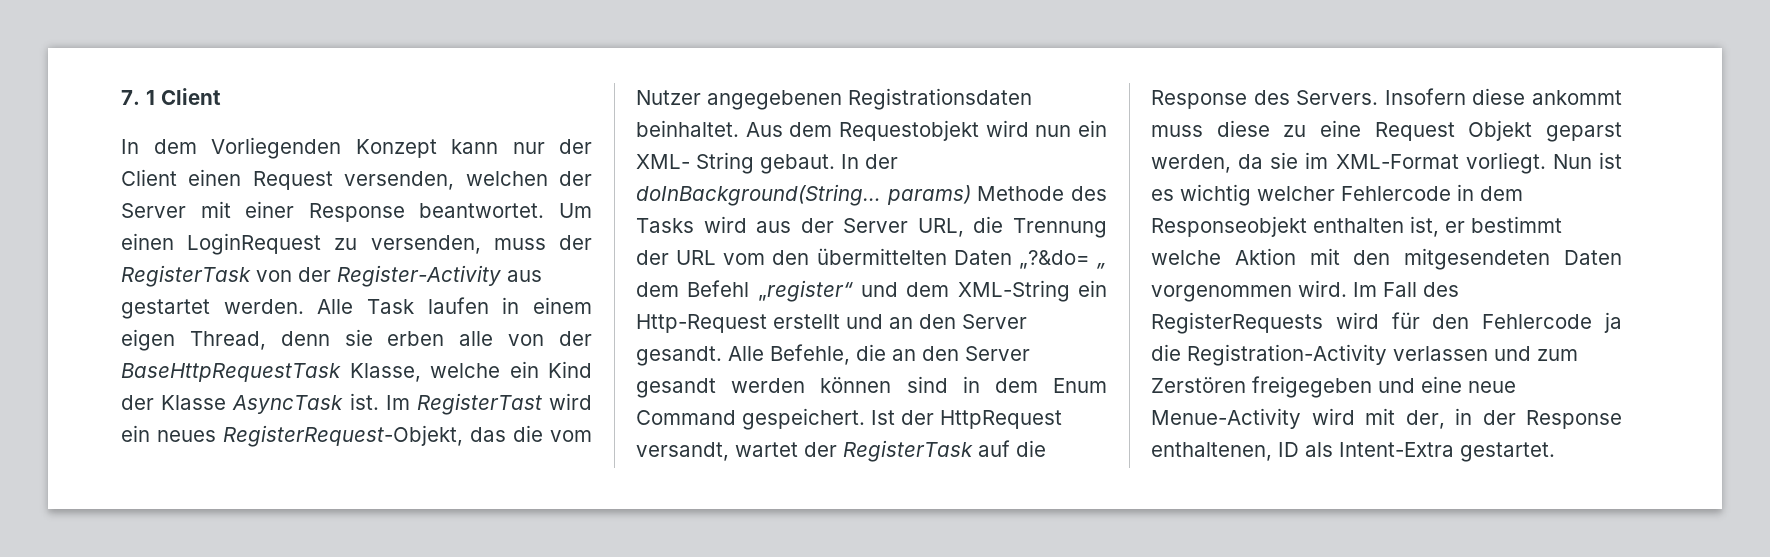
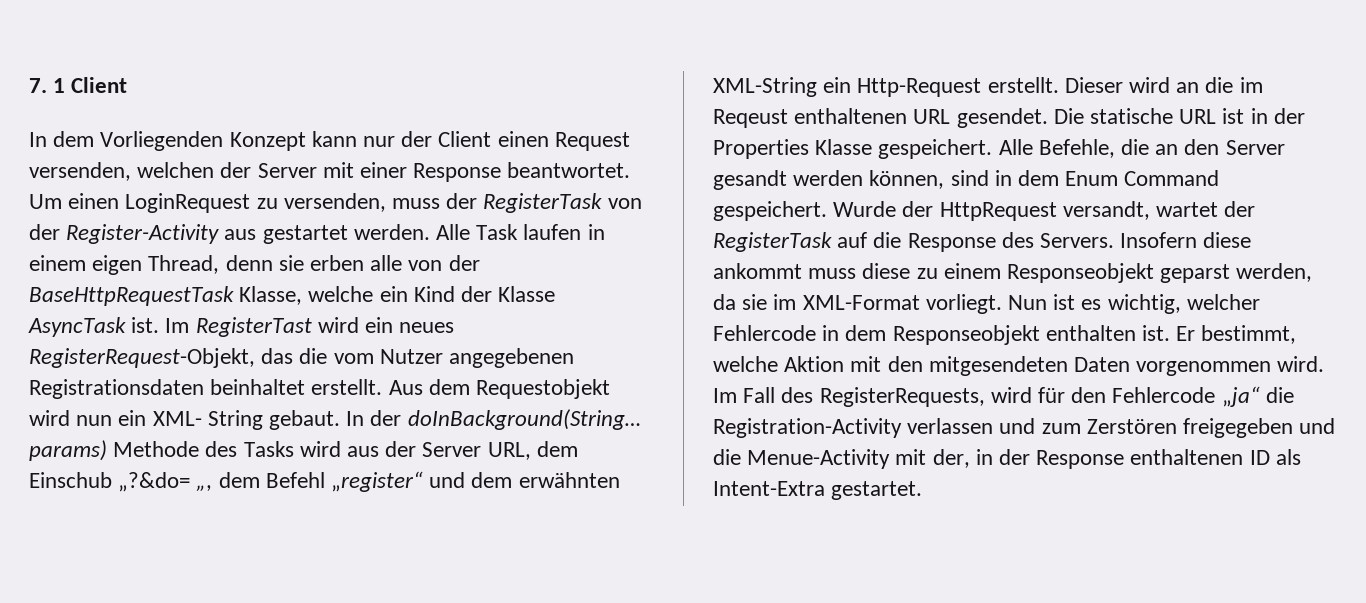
- Im RegisterTast wird ein neues RegisterRequest-Objekt, das die vom Nutzer angegebenen Registrationsdaten beinhaltet.
+ Im RegisterTast wird ein neues RegisterRequest-Objekt, das die vom Nutzer angegebenen Registrationsdaten beinhaltet erstellt.
- In der doInBackground(String… params) Methode des Tasks wird aus der Server URL, die Trennung der URL vom den übermittelten Daten „?&do= „ dem Befehl „register“ und dem XML-String ein Http-Request erstellt und an den Server gesandt.
+ In der doInBackground(String… params) Methode des Tasks wird aus der Server URL, dem Einschub „?&do= „, dem Befehl „register“ und dem erwähnten XML-String ein Http-Request erstellt. Dieser wird an die im Reqeust enthaltenen URL gesendet. Die statische URL ist in der Properties Klasse gespeichert.
- Alle Befehle, die an den Server gesandt werden können sind in dem Enum Command gespeichert.
+ Alle Befehle, die an den Server gesandt werden können, sind in dem Enum Command gespeichert.
- Ist der HttpRequest versandt, wartet der RegisterTask auf die Response des Servers.
+ Wurde der HttpRequest versandt, wartet der RegisterTask auf die Response des Servers.
- Insofern diese ankommt muss diese zu eine Request Objekt geparst werden, da sie im XML-Format vorliegt.
+ Insofern diese ankommt muss diese zu einem Responseobjekt geparst werden, da sie im XML-Format vorliegt.
- Nun ist es wichtig welcher Fehlercode in dem Responseobjekt enthalten ist, er bestimmt welche Aktion mit den mitgesendeten Daten vorgenommen wird.
+ Nun ist es wichtig, welcher Fehlercode in dem Responseobjekt enthalten ist. Er bestimmt, welche Aktion mit den mitgesendeten Daten vorgenommen wird.
- Im Fall des RegisterRequests wird für den Fehlercode ja die Registration-Activity verlassen und zum Zerstören freigegeben und eine neue Menue-Activity wird mit der, in der Response enthaltenen, ID als Intent-Extra gestartet.
+ Im Fall des RegisterRequests, wird für den Fehlercode „ja“ die Registration-Activity verlassen und zum Zerstören freigegeben und die Menue-Activity mit der, in der Response enthaltenen ID als Intent-Extra gestartet.

